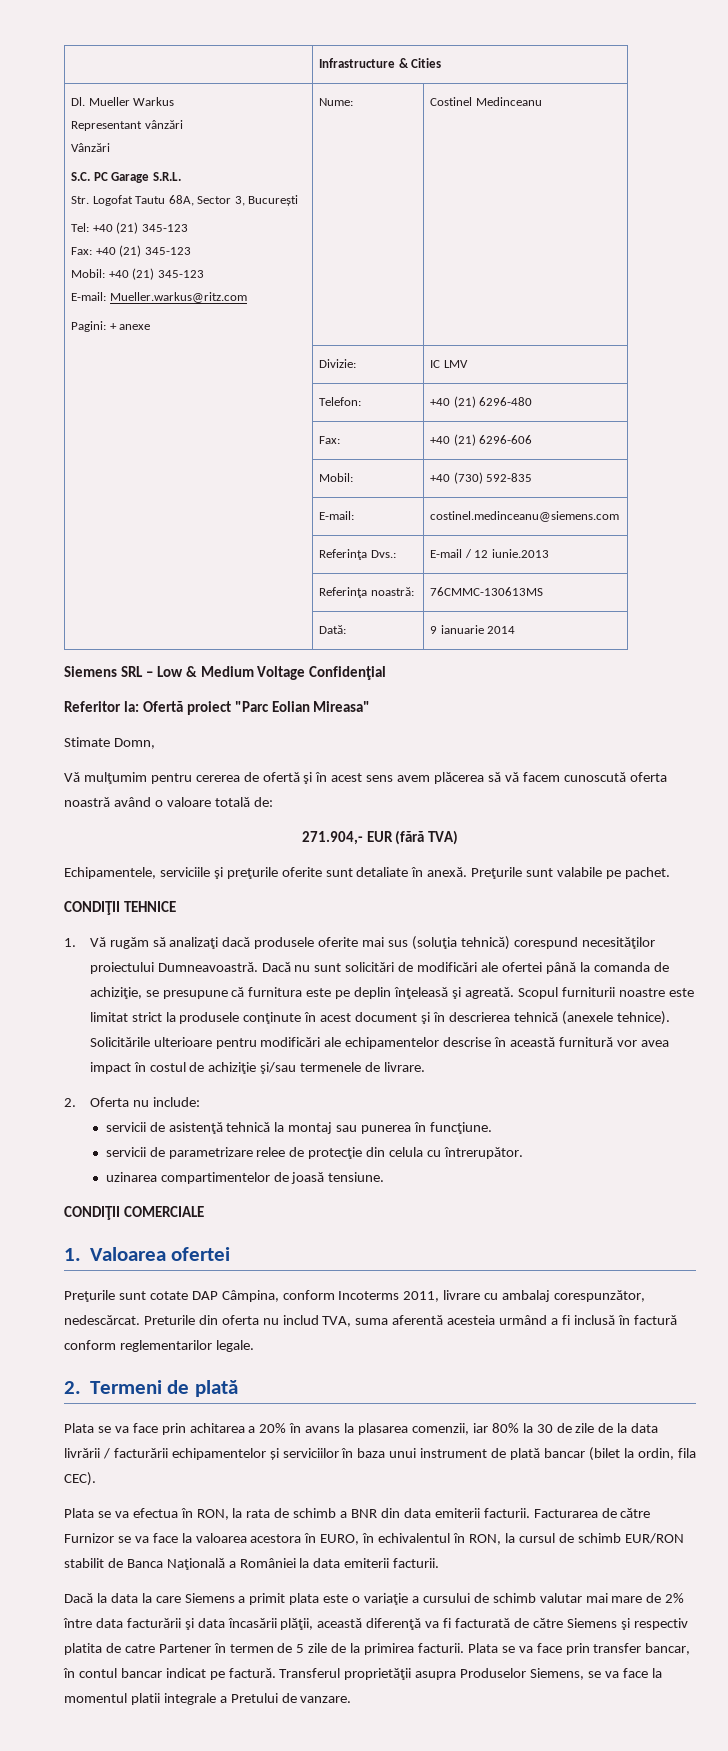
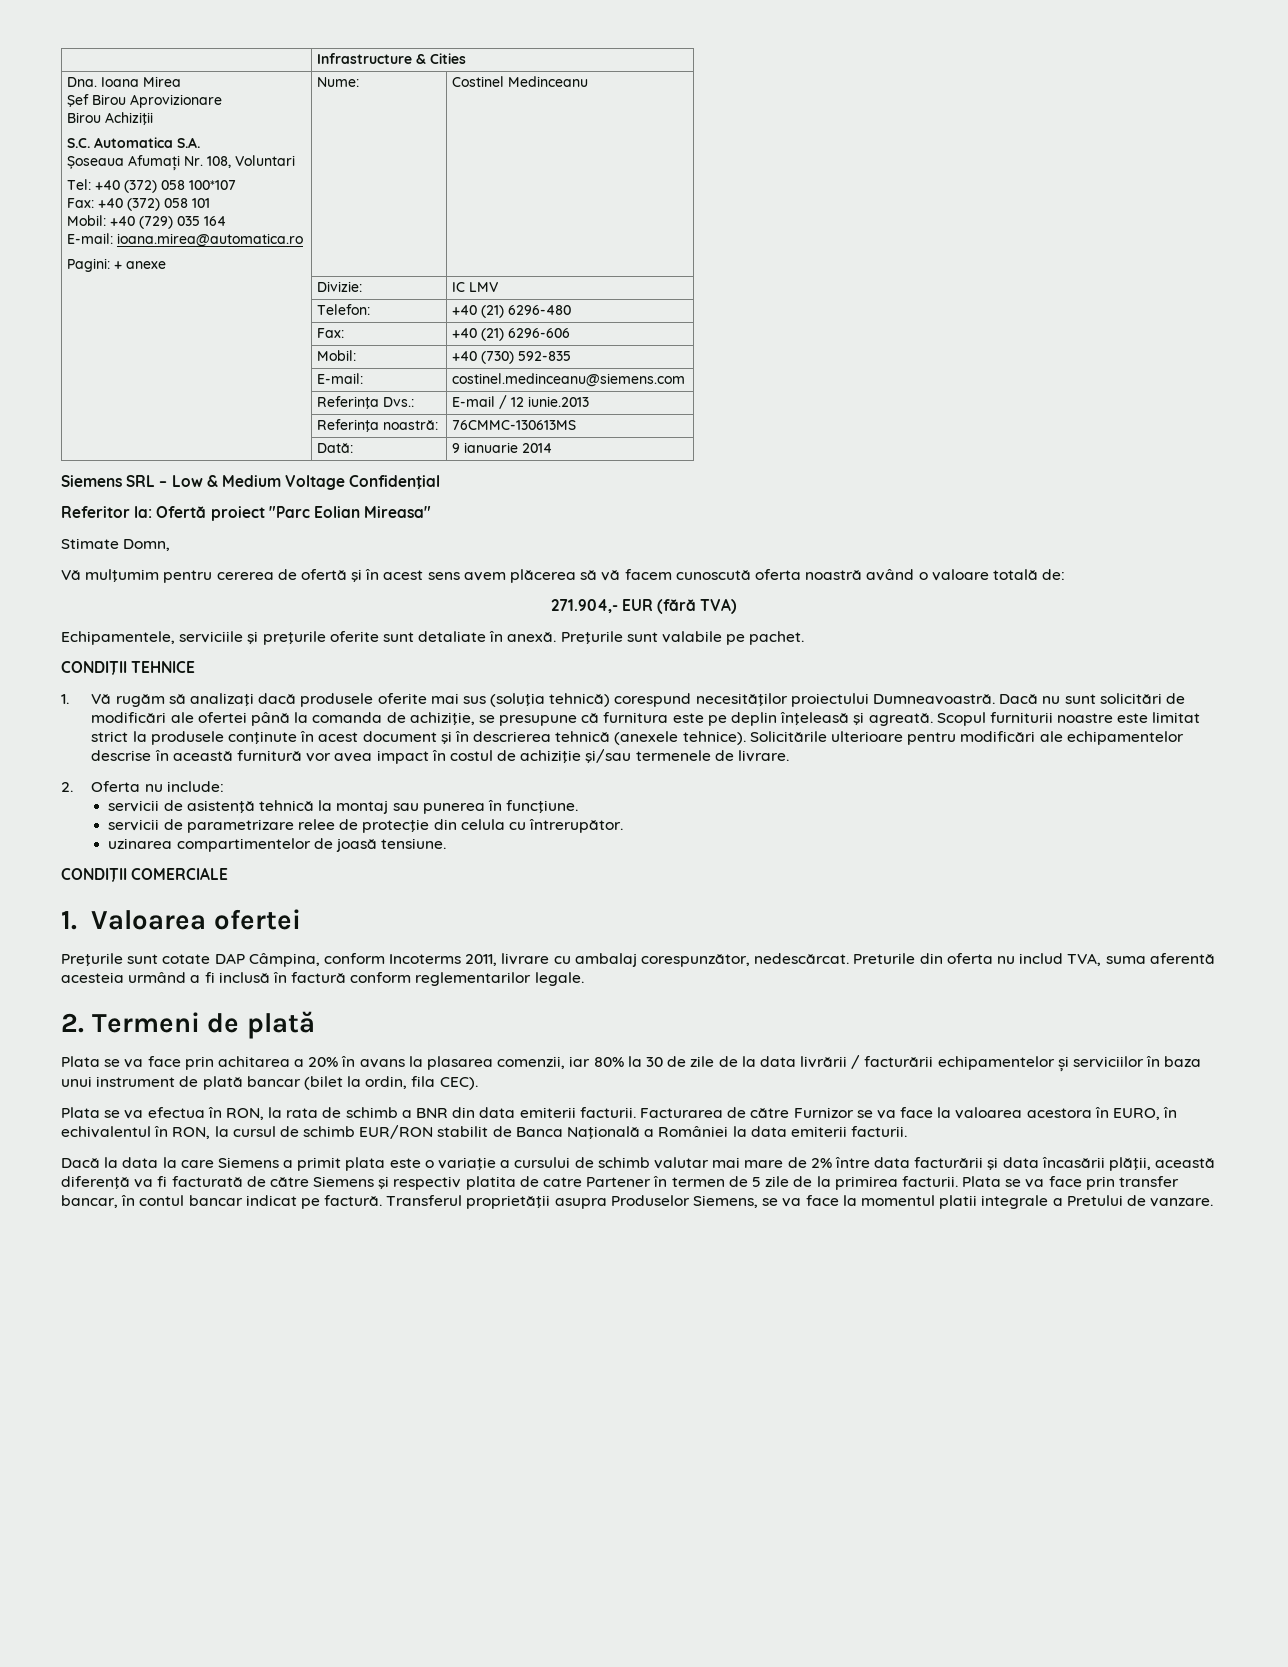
- Dl. Mueller Warkus
- Representant vânzări
- Vânzări
- S.C. PC Garage S.R.L.
- Str. Logofat Tautu 68A, Sector 3, București
- Tel: +40 (21) 345-123
- Fax: +40 (21) 345-123
- Mobil: +40 (21) 345-123
- E-mail: Mueller.warkus@ritz.com
+ Dna. Ioana Mirea
+ Şef Birou Aprovizionare
+ Birou Achiziţii
+ S.C. Automatica S.A.
+ Șoseaua Afumați Nr. 108, Voluntari
+ Tel: +40 (372) 058 100*107
+ Fax: +40 (372) 058 101
+ Mobil: +40 (729) 035 164
+ E-mail: ioana.mirea@automatica.ro

